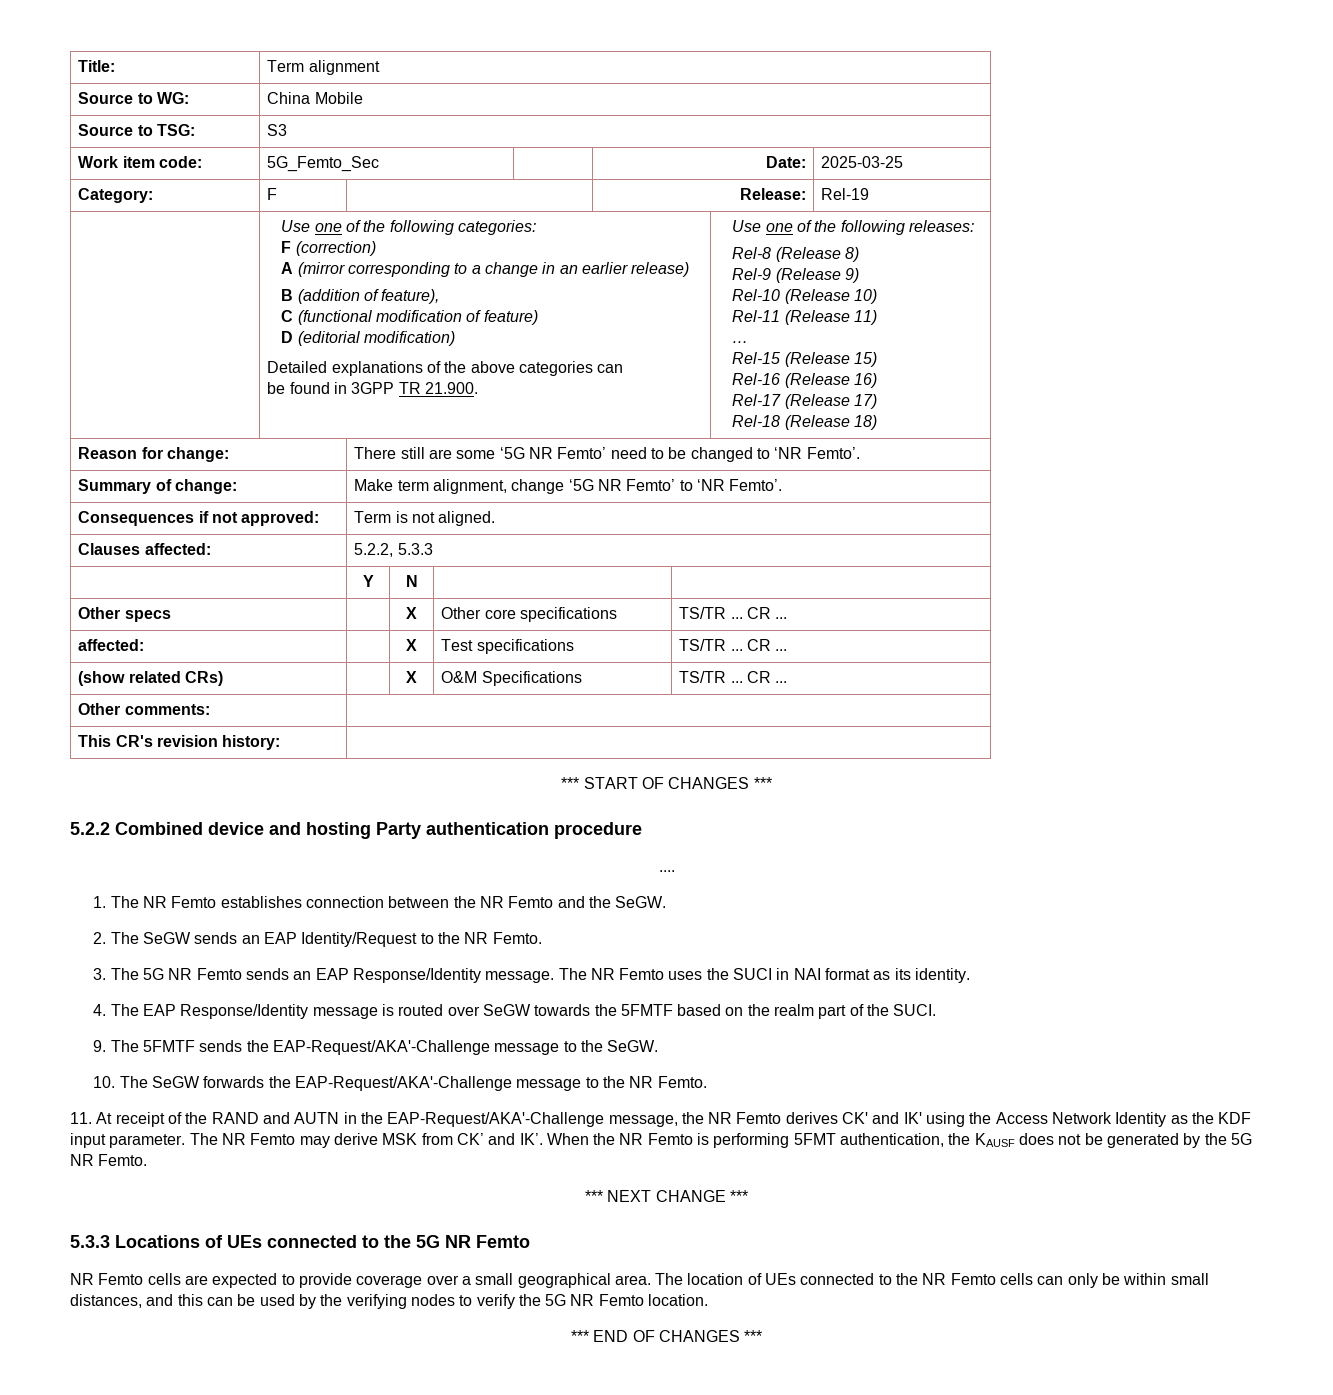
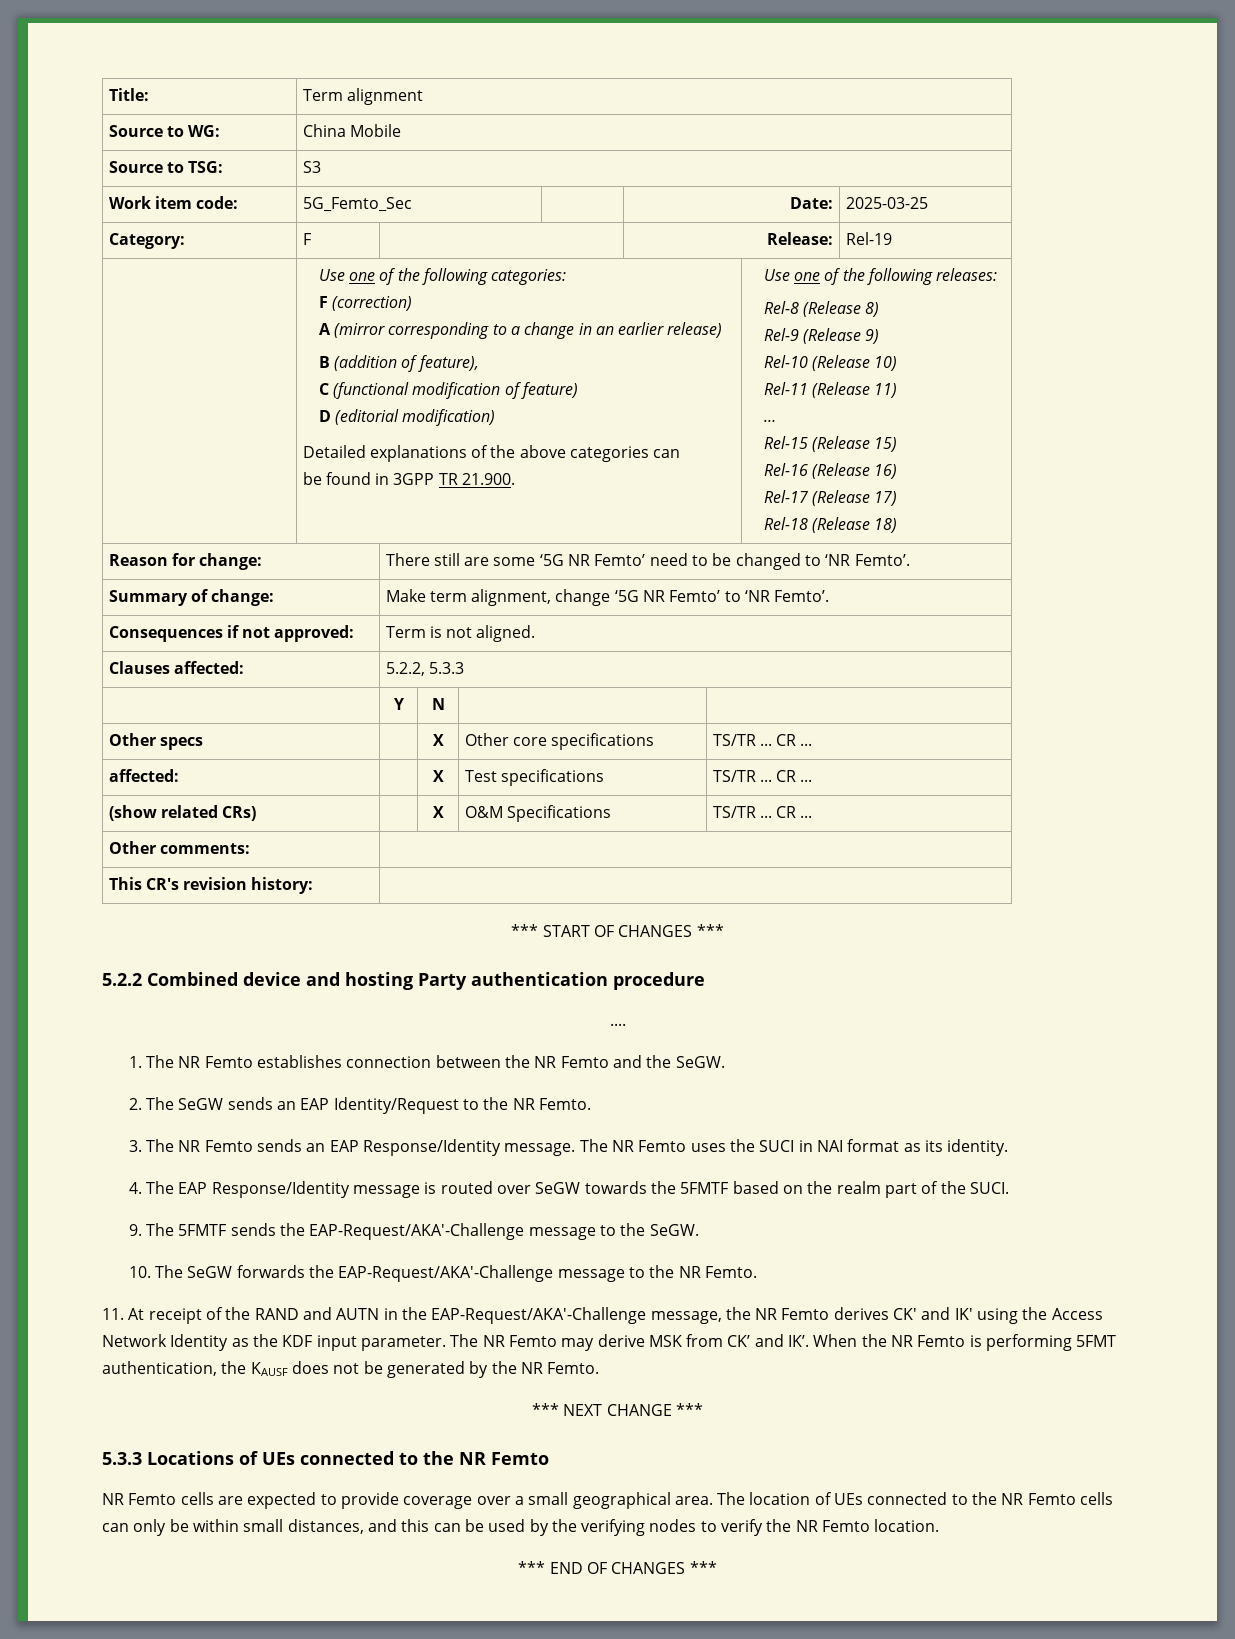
- 3. The 5G NR Femto sends an EAP Response/Identity message.
+ 3. The NR Femto sends an EAP Response/Identity message.
- The NR Femto may derive MSK from CK’ and IK’. When the NR Femto is performing 5FMT authentication, the KAUSF does not be generated by the 5G NR Femto.
+ The NR Femto may derive MSK from CK’ and IK’. When the NR Femto is performing 5FMT authentication, the KAUSF does not be generated by the NR Femto.
- 5.3.3 Locations of UEs connected to the 5G NR Femto
+ 5.3.3 Locations of UEs connected to the NR Femto
- The location of UEs connected to the NR Femto cells can only be within small distances, and this can be used by the verifying nodes to verify the 5G NR Femto location.
+ The location of UEs connected to the NR Femto cells can only be within small distances, and this can be used by the verifying nodes to verify the NR Femto location.

